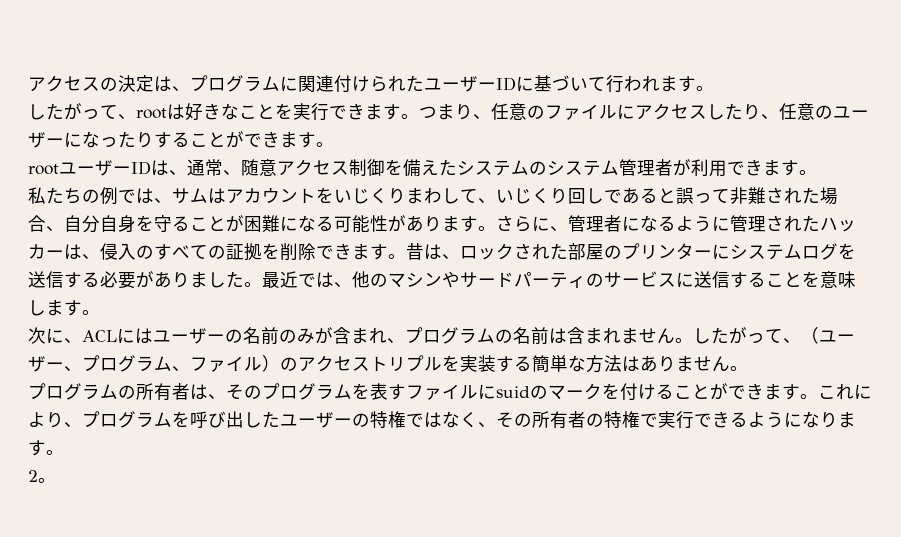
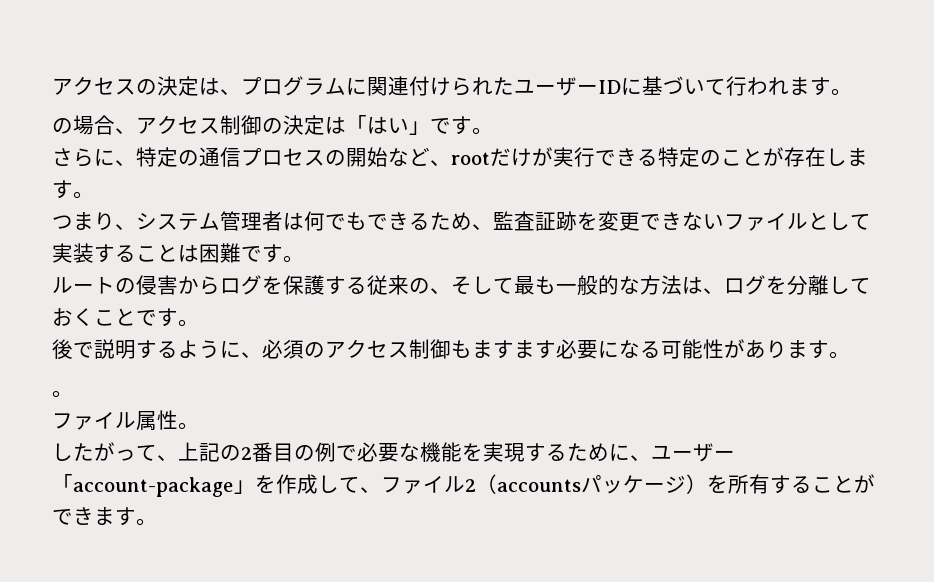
- したがって、rootは好きなことを実行できます。つまり、任意のファイルにアクセスしたり、任意のユーザーになったりすることができます。
- rootユーザーIDは、通常、随意アクセス制御を備えたシステムのシステム管理者が利用できます。
- 私たちの例では、サムはアカウントをいじくりまわして、いじくり回しであると誤って非難された場合、自分自身を守ることが困難になる可能性があります。さらに、管理者になるように管理されたハッカーは、侵入のすべての証拠を削除できます。昔は、ロックされた部屋のプリンターにシステムログを送信する必要がありました。最近では、他のマシンやサードパーティのサービスに送信することを意味します。
- 次に、ACLにはユーザーの名前のみが含まれ、プログラムの名前は含まれません。したがって、（ユーザー、プログラム、ファイル）のアクセストリプルを実装する簡単な方法はありません。
- プログラムの所有者は、そのプログラムを表すファイルにsuidのマークを付けることができます。これにより、プログラムを呼び出したユーザーの特権ではなく、その所有者の特権で実行できるようになります。
- 2。
+ の場合、アクセス制御の決定は「はい」です。
+ さらに、特定の通信プロセスの開始など、rootだけが実行できる特定のことが存在します。
+ つまり、システム管理者は何でもできるため、監査証跡を変更できないファイルとして実装することは困難です。
+ ルートの侵害からログを保護する従来の、そして最も一般的な方法は、ログを分離しておくことです。
+ 後で説明するように、必須のアクセス制御もますます必要になる可能性があります。
+ 。
+ ファイル属性。
+ したがって、上記の2番目の例で必要な機能を実現するために、ユーザー「account-package」を作成して、ファイル2（accountsパッケージ）を所有することができます。

